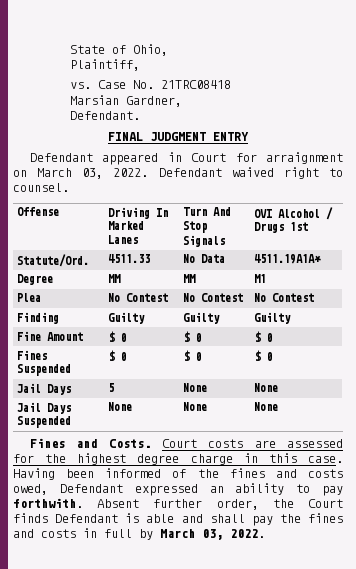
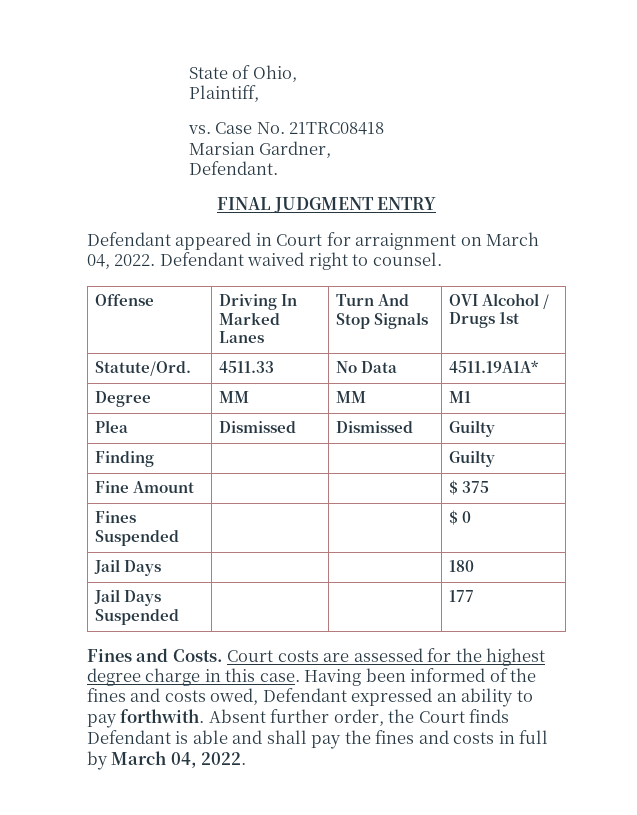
- Defendant appeared in Court for arraignment on March 03, 2022.
+ Defendant appeared in Court for arraignment on March 04, 2022.
- Plea | No Contest | No Contest | No Contest
+ Plea | Dismissed | Dismissed | Guilty
- Finding | Guilty | Guilty | Guilty
+ Finding | | | Guilty
- Fine Amount | $ 0 | $ 0 | $ 0
+ Fine Amount | | | $ 375
- Fines Suspended | $ 0 | $ 0 | $ 0
+ Fines Suspended | | | $ 0
- Jail Days | 5 | None | None
+ Jail Days | | | 180
- Jail Days Suspended | None | None | None
+ Jail Days Suspended | | | 177
- Absent further order, the Court finds Defendant is able and shall pay the fines and costs in full by March 03, 2022.
+ Absent further order, the Court finds Defendant is able and shall pay the fines and costs in full by March 04, 2022.

